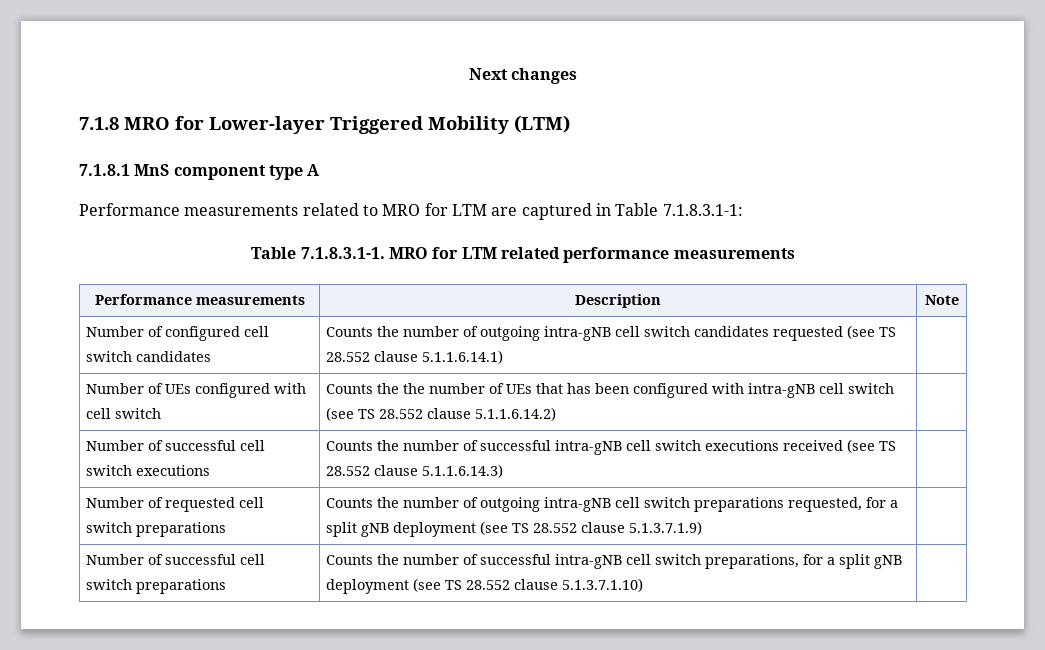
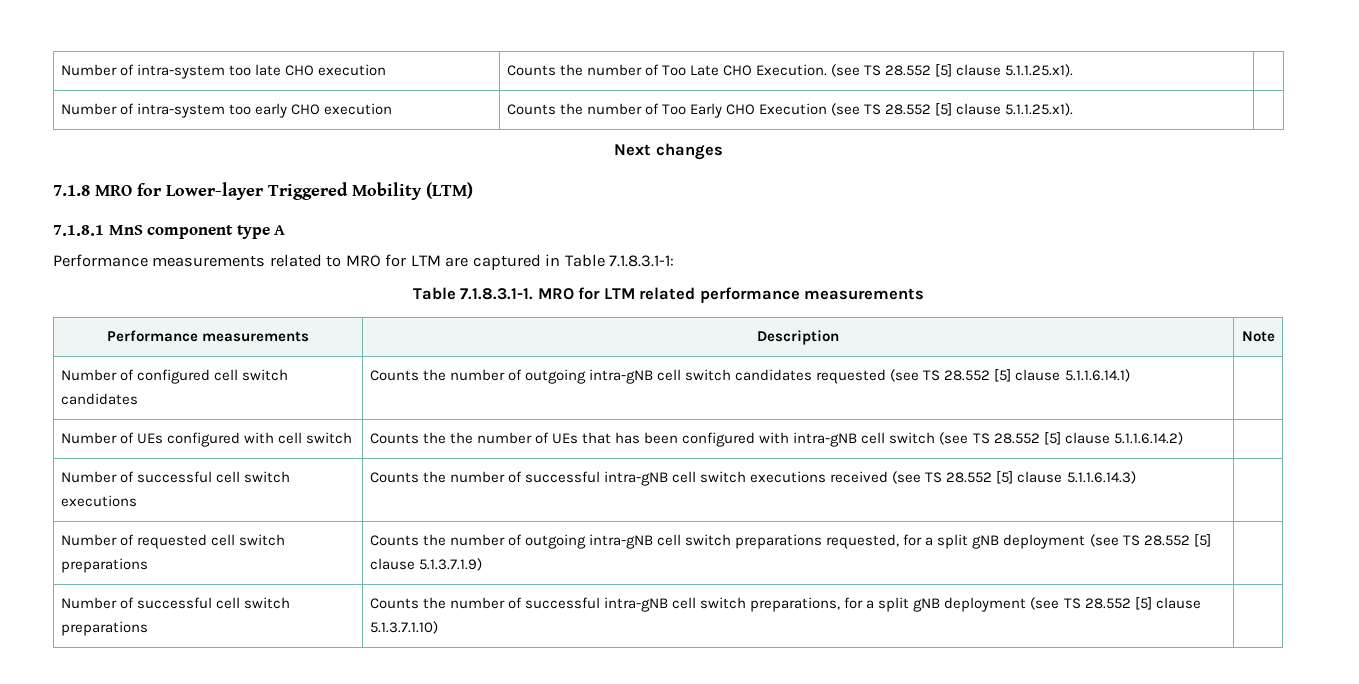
+ Number of intra-system too late CHO execution | Counts the number of Too Late CHO Execution. (see TS 28.552 [5] clause 5.1.1.25.x1). |
+ Number of intra-system too early CHO execution | Counts the number of Too Early CHO Execution (see TS 28.552 [5] clause 5.1.1.25.x1). |
- Number of configured cell switch candidates | Counts the number of outgoing intra-gNB cell switch candidates requested (see TS 28.552 clause 5.1.1.6.14.1) |
+ Number of configured cell switch candidates | Counts the number of outgoing intra-gNB cell switch candidates requested (see TS 28.552 [5] clause 5.1.1.6.14.1) |
- Number of UEs configured with cell switch | Counts the the number of UEs that has been configured with intra-gNB cell switch (see TS 28.552 clause 5.1.1.6.14.2) |
+ Number of UEs configured with cell switch | Counts the the number of UEs that has been configured with intra-gNB cell switch (see TS 28.552 [5] clause 5.1.1.6.14.2) |
- Number of successful cell switch executions | Counts the number of successful intra-gNB cell switch executions received (see TS 28.552 clause 5.1.1.6.14.3) |
+ Number of successful cell switch executions | Counts the number of successful intra-gNB cell switch executions received (see TS 28.552 [5] clause 5.1.1.6.14.3) |
- Number of requested cell switch preparations | Counts the number of outgoing intra-gNB cell switch preparations requested, for a split gNB deployment (see TS 28.552 clause 5.1.3.7.1.9) |
+ Number of requested cell switch preparations | Counts the number of outgoing intra-gNB cell switch preparations requested, for a split gNB deployment (see TS 28.552 [5] clause 5.1.3.7.1.9) |
- Number of successful cell switch preparations | Counts the number of successful intra-gNB cell switch preparations, for a split gNB deployment (see TS 28.552 clause 5.1.3.7.1.10) |
+ Number of successful cell switch preparations | Counts the number of successful intra-gNB cell switch preparations, for a split gNB deployment (see TS 28.552 [5] clause 5.1.3.7.1.10) |

